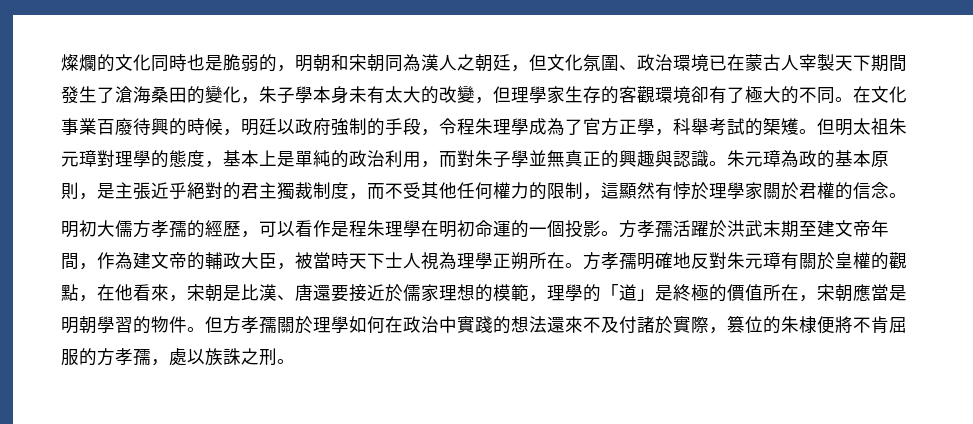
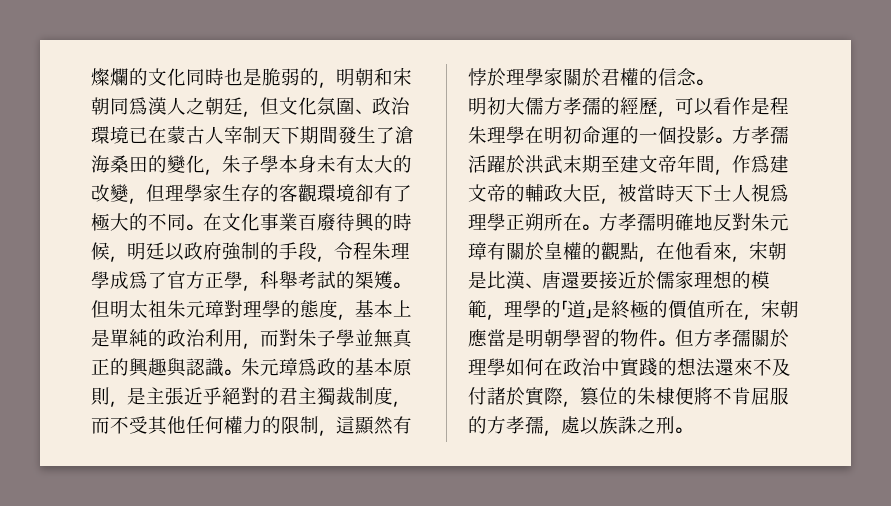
- 燦爛的文化同時也是脆弱的，明朝和宋朝同為漢人之朝廷，但文化氛圍、政治環境已在蒙古人宰製天下期間發生了滄海桑田的變化，朱子學本身未有太大的改變，但理學家生存的客觀環境卻有了極大的不同。
+ 燦爛的文化同時也是脆弱的，明朝和宋朝同爲漢人之朝廷，但文化氛圍、政治環境已在蒙古人宰制天下期間發生了滄海桑田的變化，朱子學本身未有太大的改變，但理學家生存的客觀環境卻有了極大的不同。
- 在文化事業百廢待興的時候，明廷以政府強制的手段，令程朱理學成為了官方正學，科舉考試的榘矱。
+ 在文化事業百廢待興的時候，明廷以政府強制的手段，令程朱理學成爲了官方正學，科舉考試的榘矱。
- 朱元璋為政的基本原則，是主張近乎絕對的君主獨裁制度，而不受其他任何權力的限制，這顯然有悖於理學家關於君權的信念。
+ 朱元璋爲政的基本原則，是主張近乎絕對的君主獨裁制度，而不受其他任何權力的限制，這顯然有悖於理學家關於君權的信念。
- 方孝孺活躍於洪武末期至建文帝年間，作為建文帝的輔政大臣，被當時天下士人視為理學正朔所在。
+ 方孝孺活躍於洪武末期至建文帝年間，作爲建文帝的輔政大臣，被當時天下士人視爲理學正朔所在。

